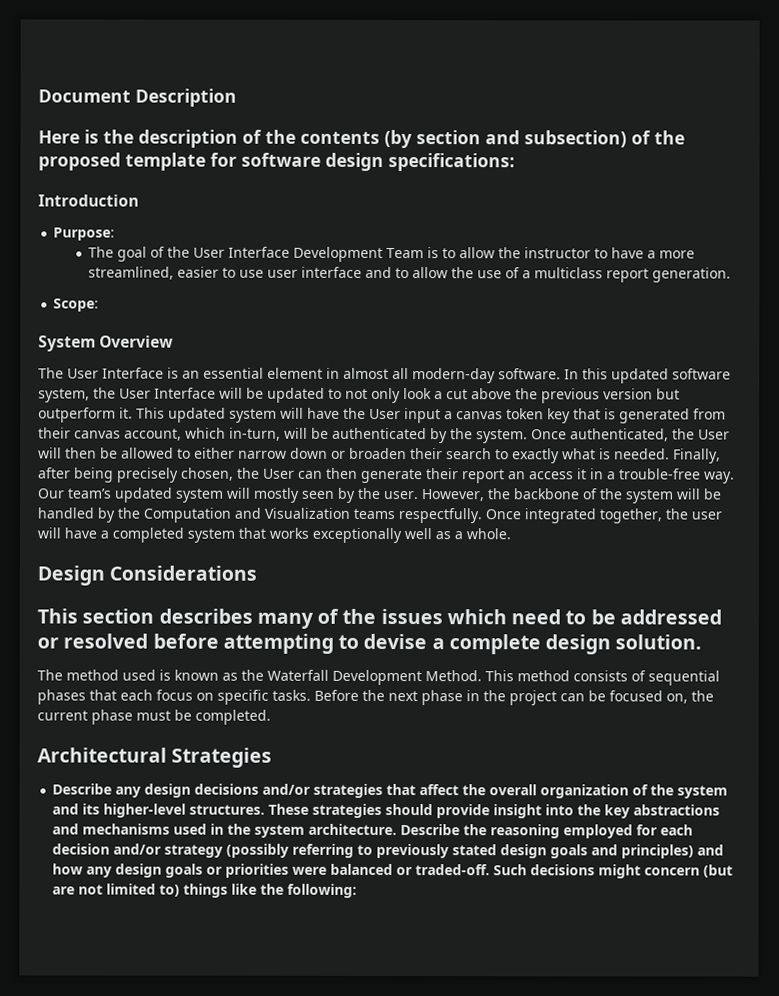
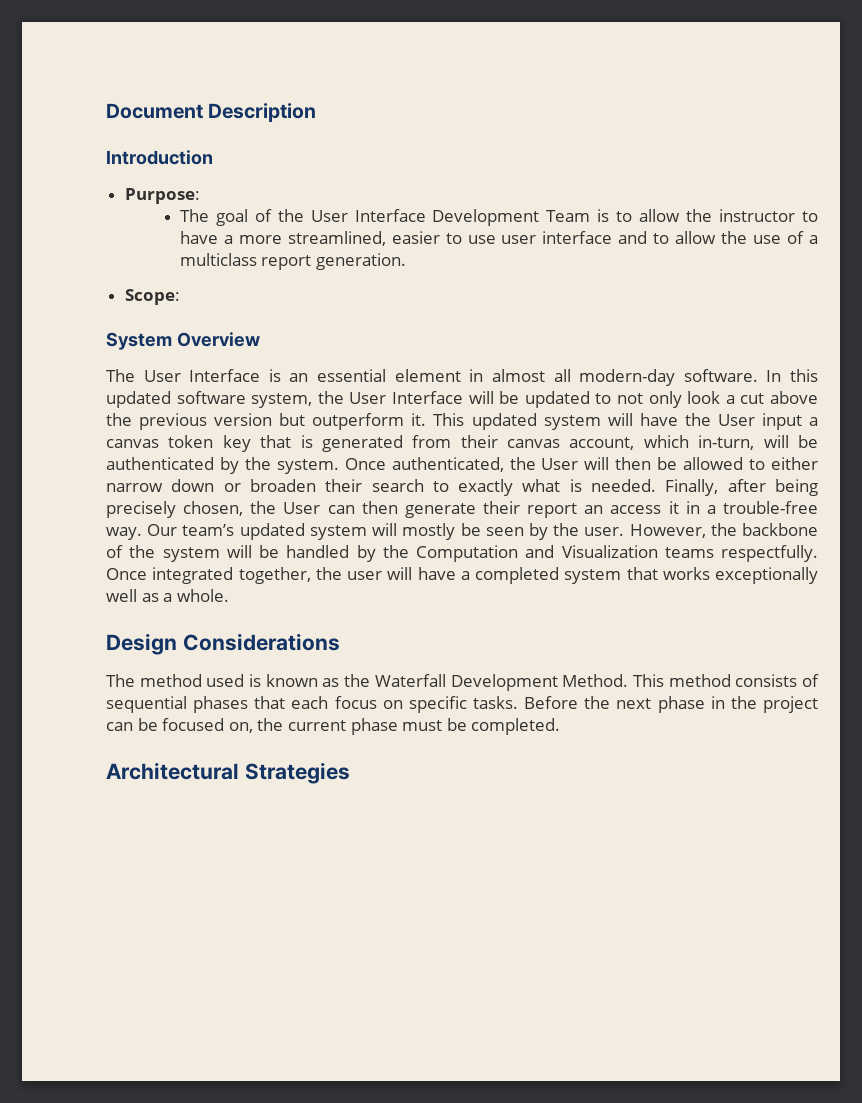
- Here is the description of the contents (by section and subsection) of the proposed template for software design specifications:
- Our team’s updated system will mostly seen by the user.
+ Our team’s updated system will mostly be seen by the user.
- This section describes many of the issues which need to be addressed or resolved before attempting to devise a complete design solution.
- Describe any design decisions and/or strategies that affect the overall organization of the system and its higher-level structures. These strategies should provide insight into the key abstractions and mechanisms used in the system architecture. Describe the reasoning employed for each decision and/or strategy (possibly referring to previously stated design goals and principles) and how any design goals or priorities were balanced or traded-off. Such decisions might concern (but are not limited to) things like the following:

